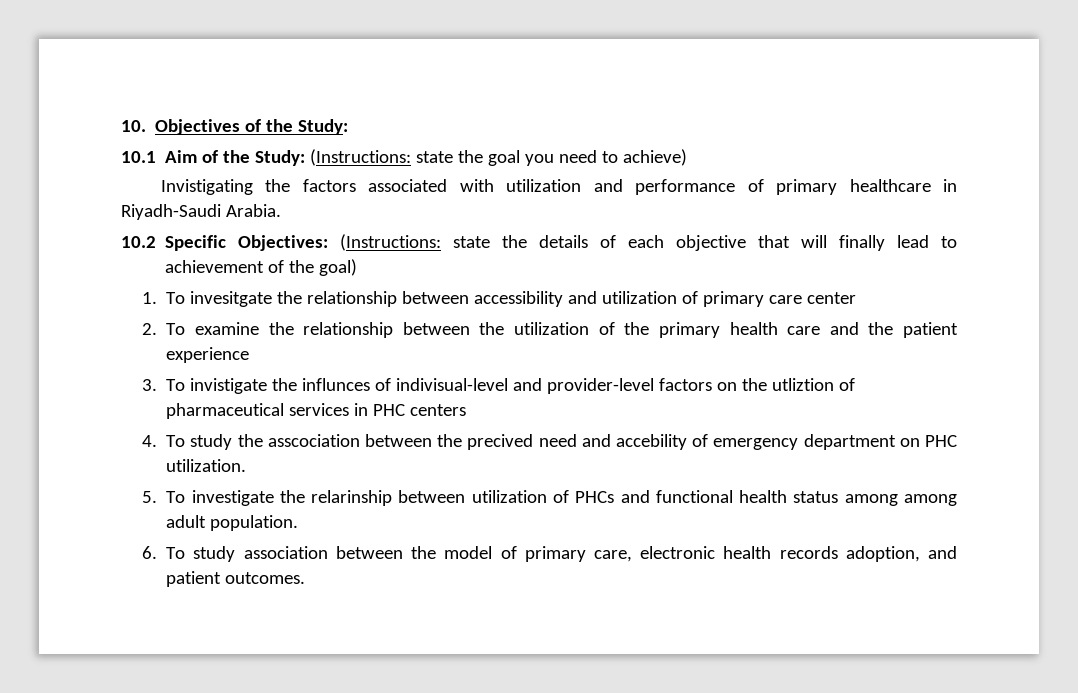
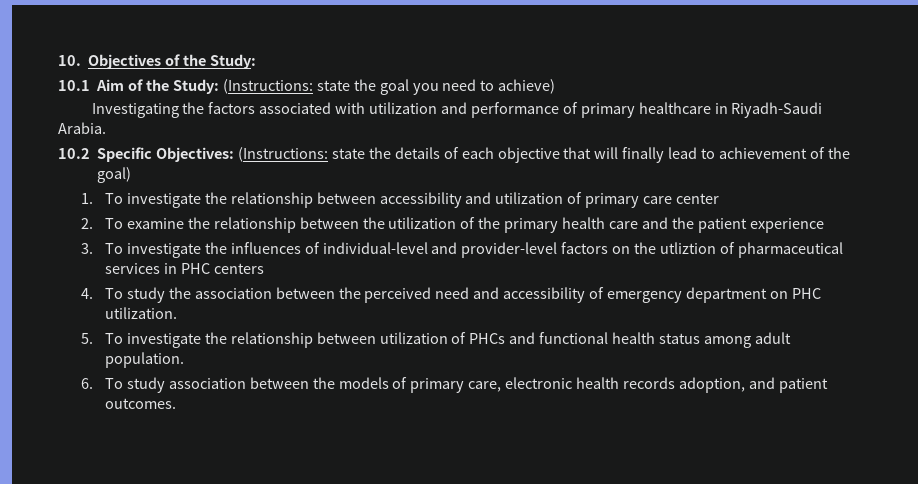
- Invistigating the factors associated with utilization and performance of primary healthcare in Riyadh-Saudi Arabia.
+ Investigating the factors associated with utilization and performance of primary healthcare in Riyadh-Saudi Arabia.
- 1. To invesitgate the relationship between accessibility and utilization of primary care center
+ 1. To investigate the relationship between accessibility and utilization of primary care center
- 3. To invistigate the influnces of indivisual-level and provider-level factors on the utliztion of pharmaceutical services in PHC centers
+ 3. To investigate the influences of individual-level and provider-level factors on the utliztion of pharmaceutical services in PHC centers
- 4. To study the asscociation between the precived need and accebility of emergency department on PHC utilization.
+ 4. To study the association between the perceived need and accessibility of emergency department on PHC utilization.
- 5. To investigate the relarinship between utilization of PHCs and functional health status among among adult population.
+ 5. To investigate the relationship between utilization of PHCs and functional health status among adult population.
- 6. To study association between the model of primary care, electronic health records adoption, and patient outcomes.
+ 6. To study association between the models of primary care, electronic health records adoption, and patient outcomes.

